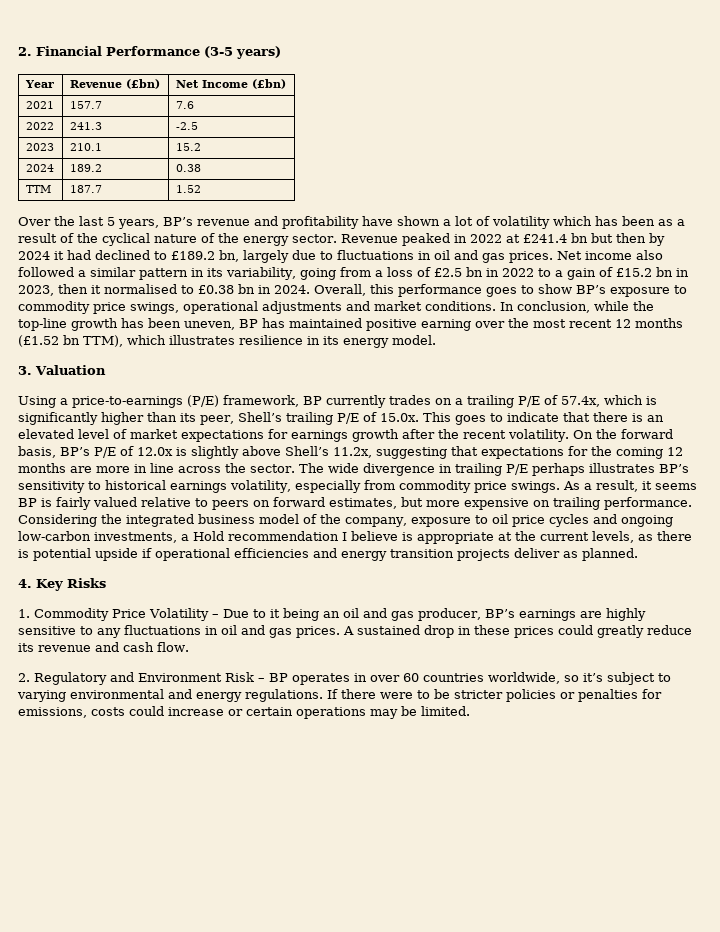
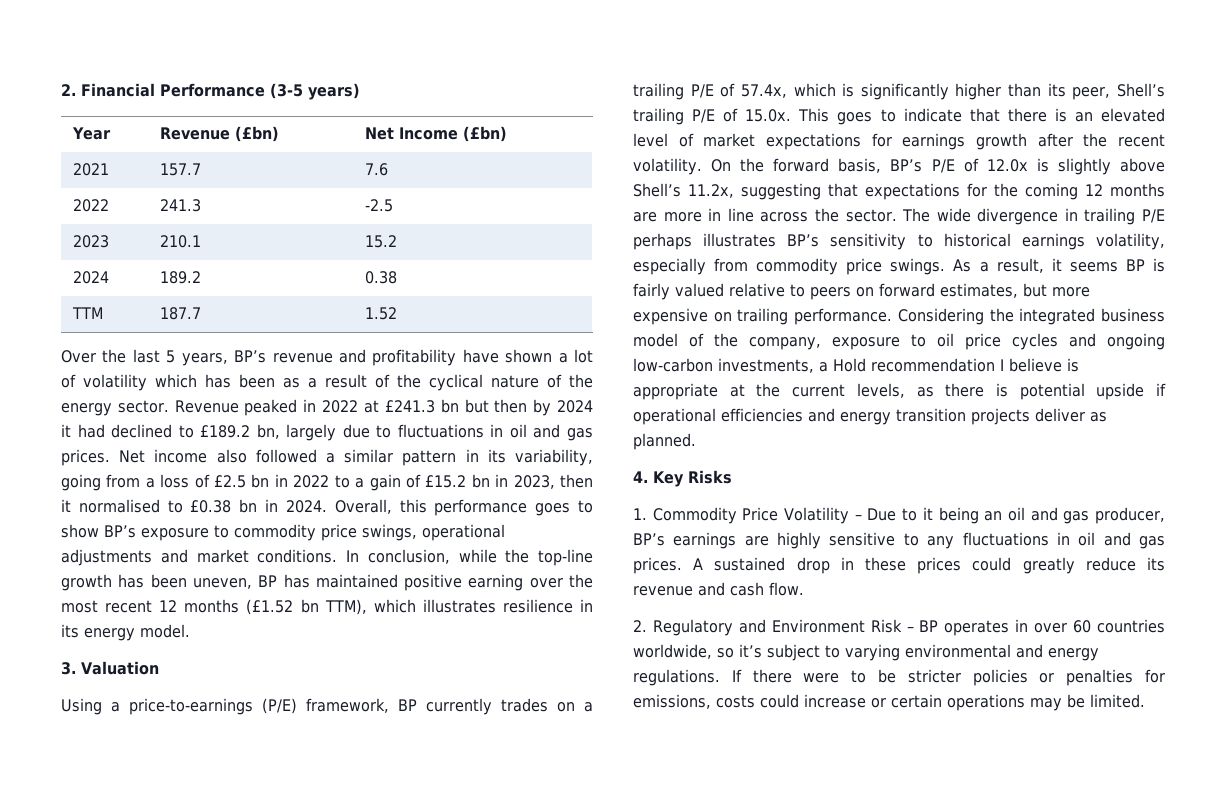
- Revenue peaked in 2022 at £241.4 bn but then by 2024 it had declined to £189.2 bn, largely due to fluctuations in oil and gas prices.
+ Revenue peaked in 2022 at £241.3 bn but then by 2024 it had declined to £189.2 bn, largely due to fluctuations in oil and gas prices.

